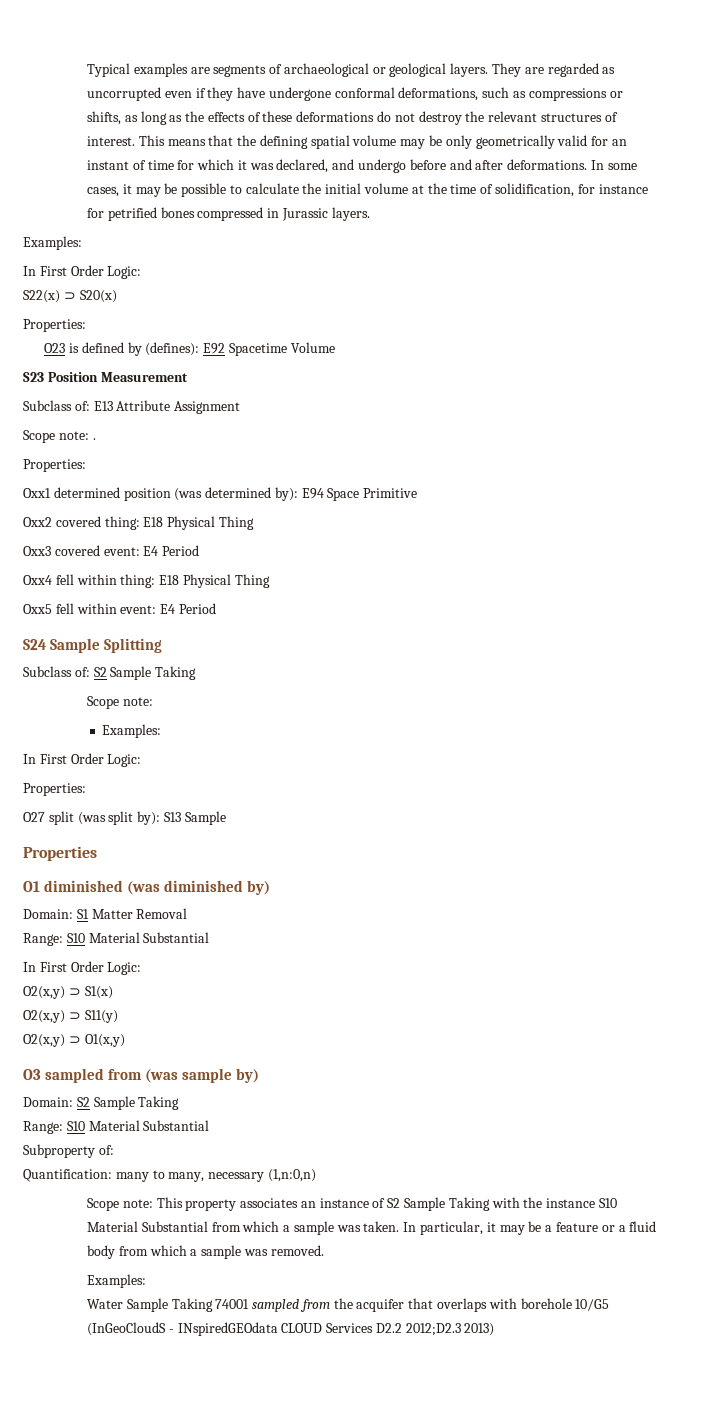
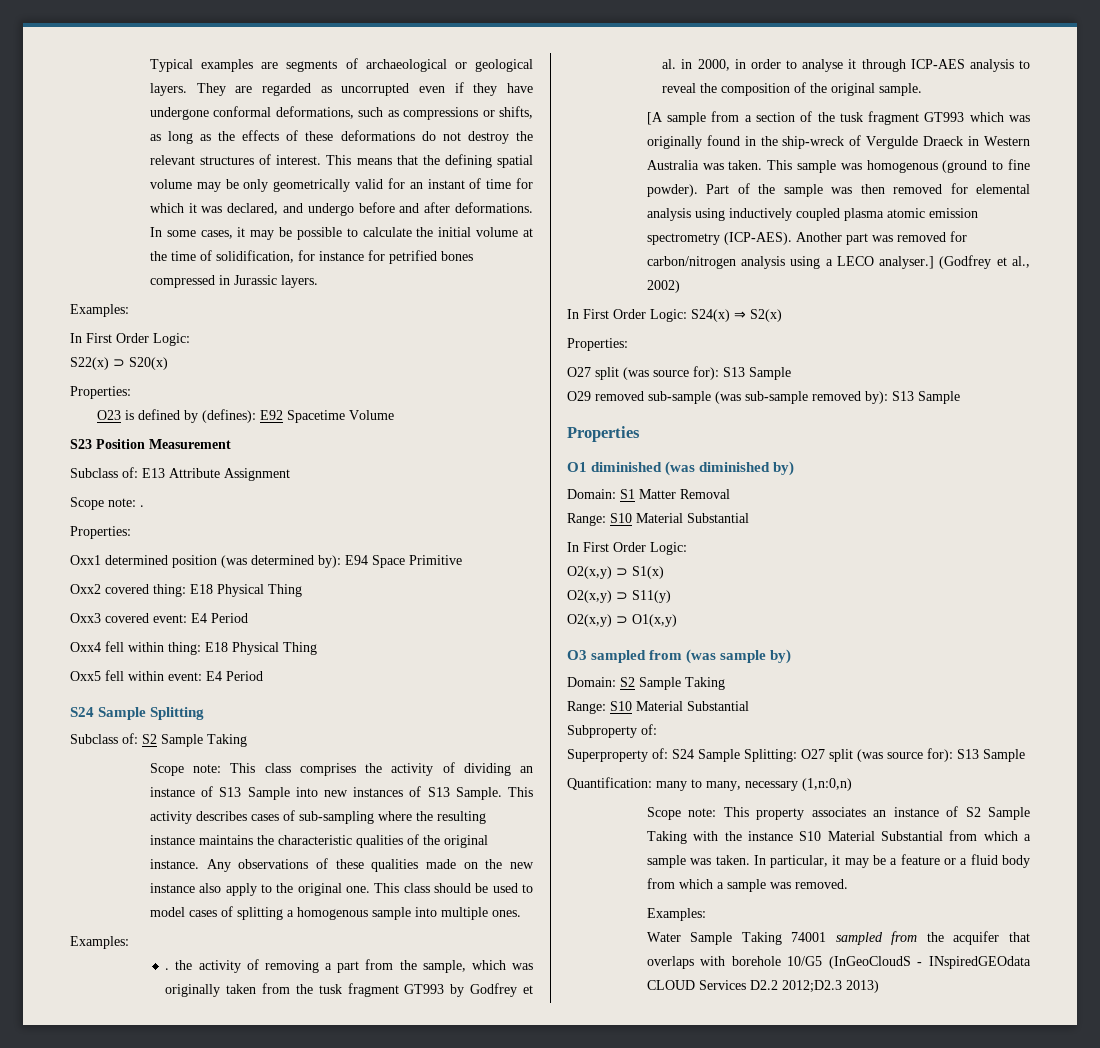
  Subclass of: S2 Sample Taking
- Scope note:
+ Scope note: This class comprises the activity of dividing an instance of S13 Sample into new instances of S13 Sample. This activity describes cases of sub-sampling where the resulting instance maintains the characteristic qualities of the original instance. Any observations of these qualities made on the new instance also apply to the original one. This class should be used to model cases of splitting a homogenous sample into multiple ones.
  Examples:
- In First Order Logic:
+ . the activity of removing a part from the sample, which was originally taken from the tusk fragment GT993 by Godfrey et al. in 2000, in order to analyse it through ICP-AES analysis to reveal the composition of the original sample.
+ [A sample from a section of the tusk fragment GT993 which was originally found in the ship-wreck of Vergulde Draeck in Western Australia was taken. This sample was homogenous (ground to fine powder). Part of the sample was then removed for elemental analysis using inductively coupled plasma atomic emission spectrometry (ICP-AES). Another part was removed for carbon/nitrogen analysis using a LECO analyser.] (Godfrey et al., 2002)
+ In First Order Logic: S24(x) ⇒ S2(x)
  Properties:
- O27 split (was split by): S13 Sample
+ O27 split (was source for): S13 Sample
+ O29 removed sub-sample (was sub-sample removed by): S13 Sample
+ Superproperty of: S24 Sample Splitting: O27 split (was source for): S13 Sample

